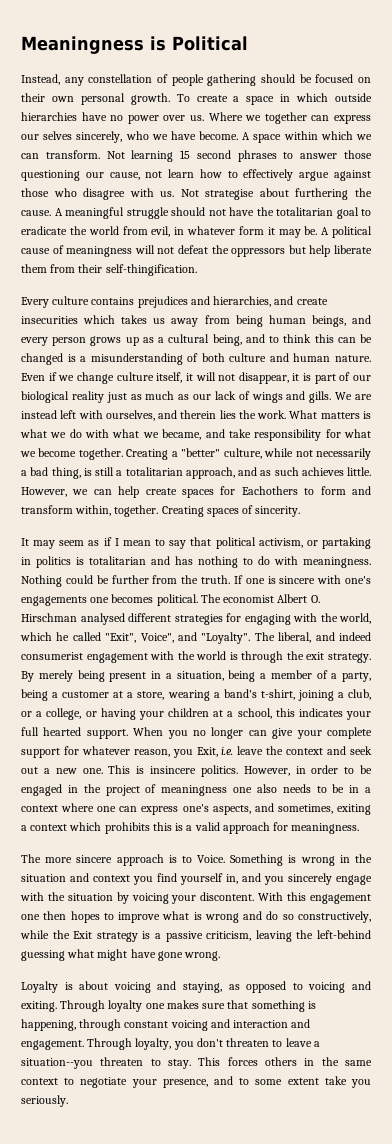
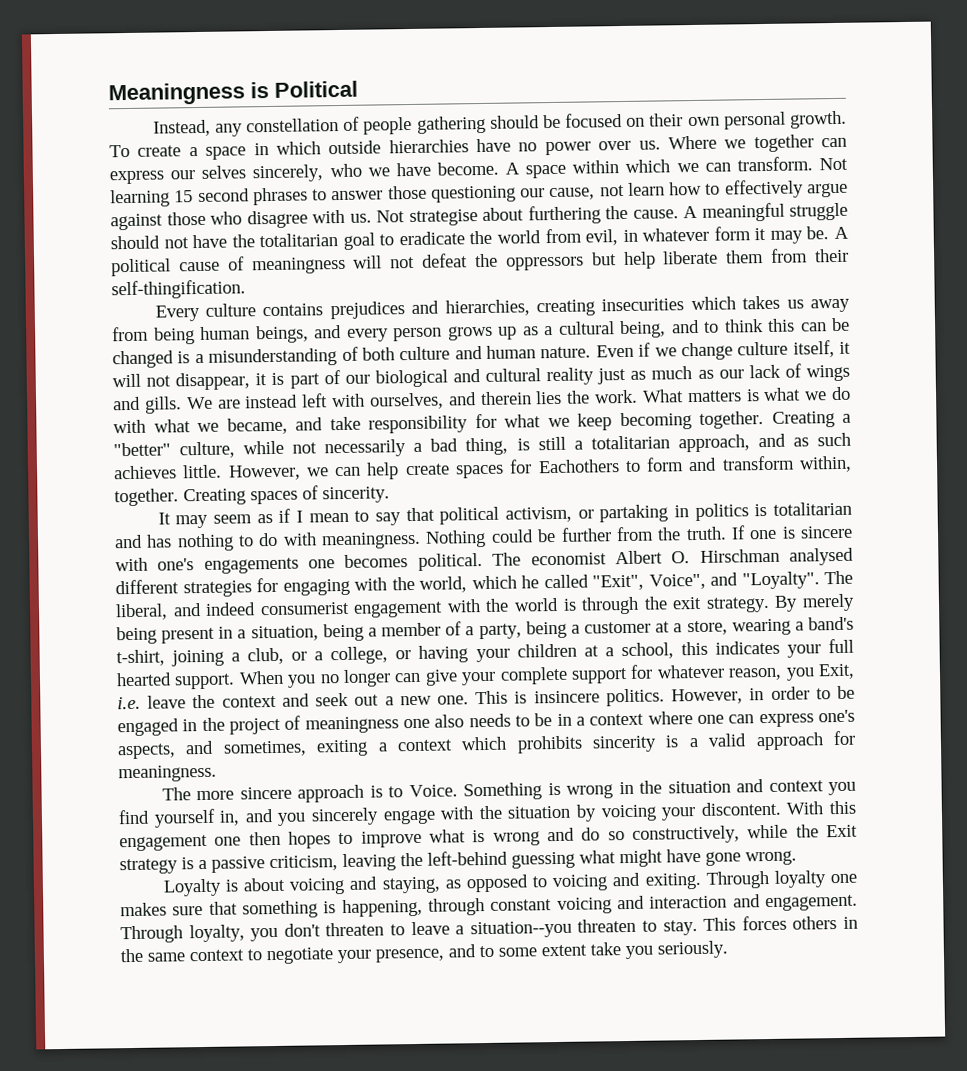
- Every culture contains prejudices and hierarchies, and create insecurities which takes us away from being human beings, and every person grows up as a cultural being, and to think this can be changed is a misunderstanding of both culture and human nature.
+ Every culture contains prejudices and hierarchies, creating insecurities which takes us away from being human beings, and every person grows up as a cultural being, and to think this can be changed is a misunderstanding of both culture and human nature.
- Even if we change culture itself, it will not disappear, it is part of our biological reality just as much as our lack of wings and gills.
+ Even if we change culture itself, it will not disappear, it is part of our biological and cultural reality just as much as our lack of wings and gills.
- What matters is what we do with what we became, and take responsibility for what we become together.
+ What matters is what we do with what we became, and take responsibility for what we keep becoming together.
- However, in order to be engaged in the project of meaningness one also needs to be in a context where one can express one's aspects, and sometimes, exiting a context which prohibits this is a valid approach for meaningness.
+ However, in order to be engaged in the project of meaningness one also needs to be in a context where one can express one's aspects, and sometimes, exiting a context which prohibits sincerity is a valid approach for meaningness.

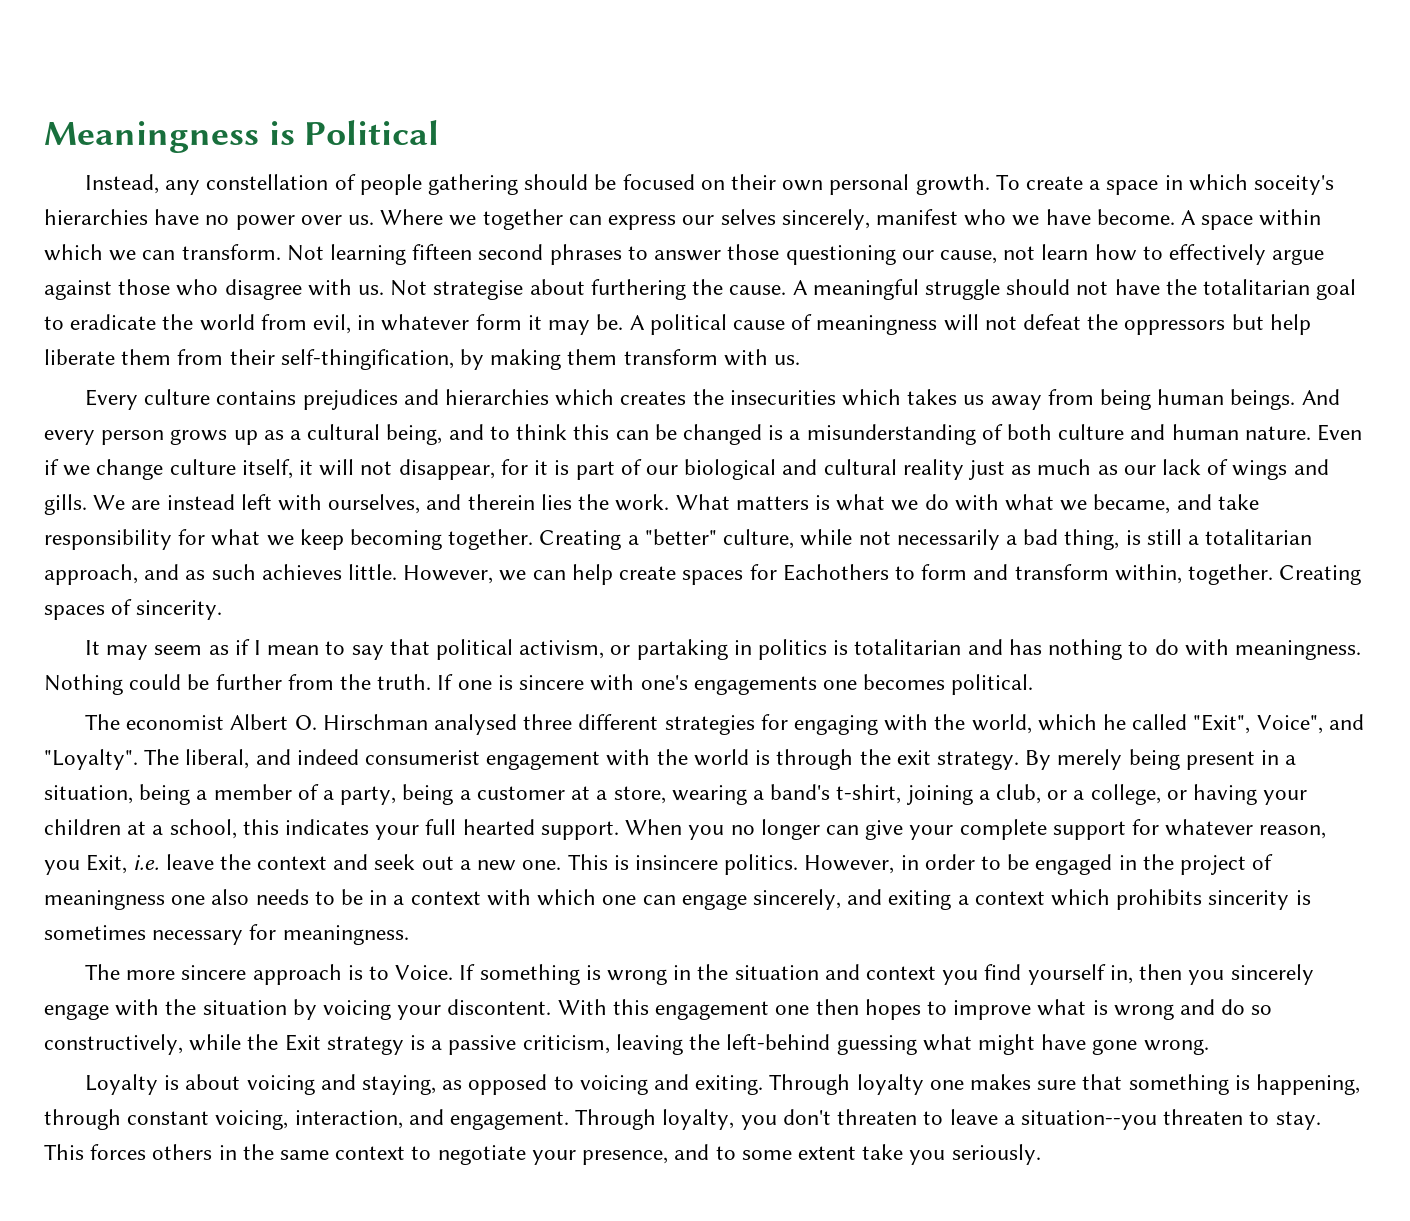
- To create a space in which outside hierarchies have no power over us.
+ To create a space in which soceity's hierarchies have no power over us.
- Where we together can express our selves sincerely, who we have become.
+ Where we together can express our selves sincerely, manifest who we have become.
- Not learning 15 second phrases to answer those questioning our cause, not learn how to effectively argue against those who disagree with us.
+ Not learning fifteen second phrases to answer those questioning our cause, not learn how to effectively argue against those who disagree with us.
- A political cause of meaningness will not defeat the oppressors but help liberate them from their self-thingification.
+ A political cause of meaningness will not defeat the oppressors but help liberate them from their self-thingification, by making them transform with us.
- Every culture contains prejudices and hierarchies, creating insecurities which takes us away from being human beings, and every person grows up as a cultural being, and to think this can be changed is a misunderstanding of both culture and human nature.
+ Every culture contains prejudices and hierarchies which creates the insecurities which takes us away from being human beings. And every person grows up as a cultural being, and to think this can be changed is a misunderstanding of both culture and human nature.
- Even if we change culture itself, it will not disappear, it is part of our biological and cultural reality just as much as our lack of wings and gills.
+ Even if we change culture itself, it will not disappear, for it is part of our biological and cultural reality just as much as our lack of wings and gills.
- If one is sincere with one's engagements one becomes political. The economist Albert O. Hirschman analysed different strategies for engaging with the world, which he called "Exit", Voice", and "Loyalty".
+ If one is sincere with one's engagements one becomes political.
+ The economist Albert O. Hirschman analysed three different strategies for engaging with the world, which he called "Exit", Voice", and "Loyalty".
- However, in order to be engaged in the project of meaningness one also needs to be in a context where one can express one's aspects, and sometimes, exiting a context which prohibits sincerity is a valid approach for meaningness.
+ However, in order to be engaged in the project of meaningness one also needs to be in a context with which one can engage sincerely, and exiting a context which prohibits sincerity is sometimes necessary for meaningness.
- Something is wrong in the situation and context you find yourself in, and you sincerely engage with the situation by voicing your discontent.
+ If something is wrong in the situation and context you find yourself in, then you sincerely engage with the situation by voicing your discontent.
- Through loyalty one makes sure that something is happening, through constant voicing and interaction and engagement.
+ Through loyalty one makes sure that something is happening, through constant voicing, interaction, and engagement.

